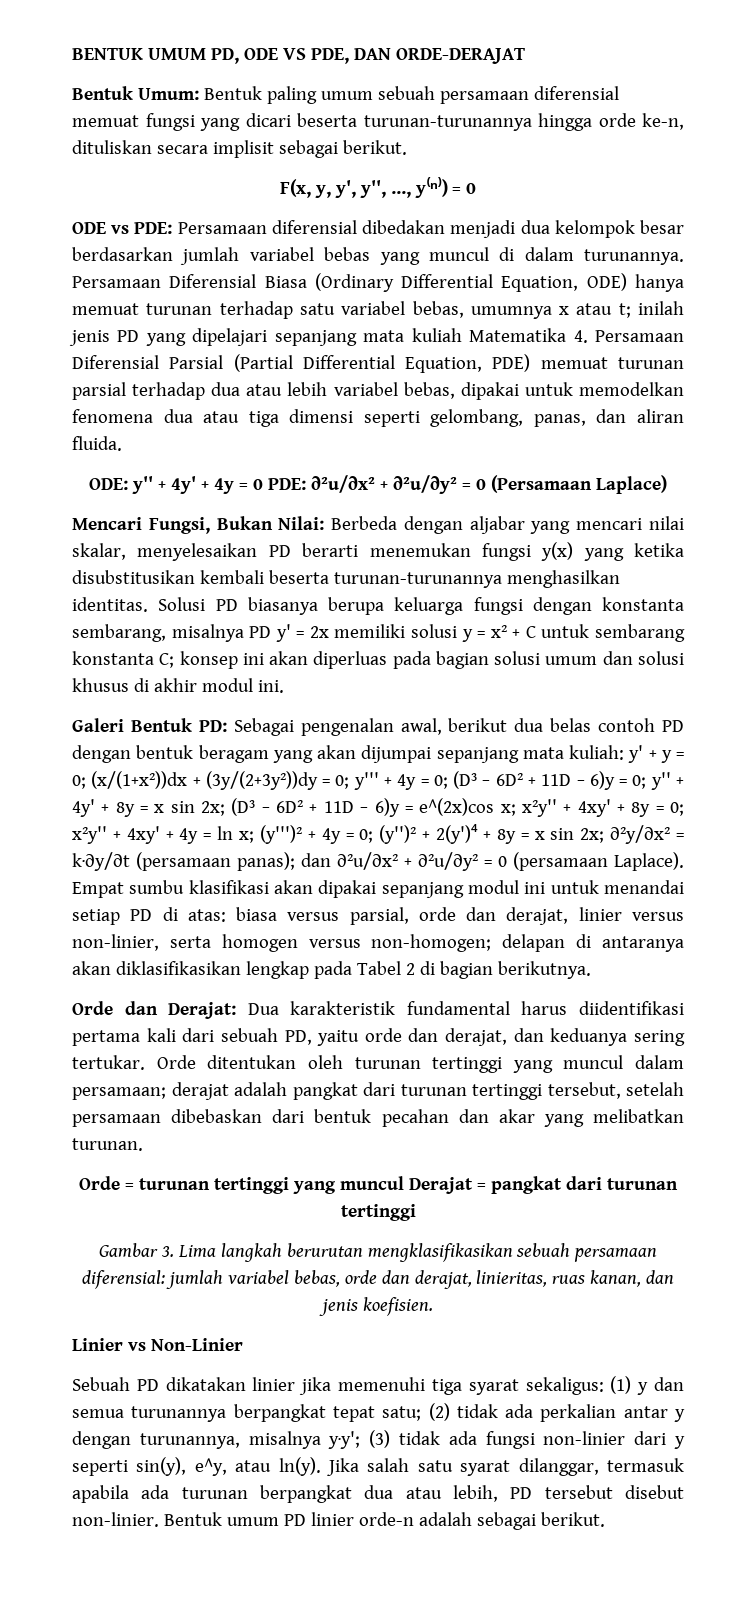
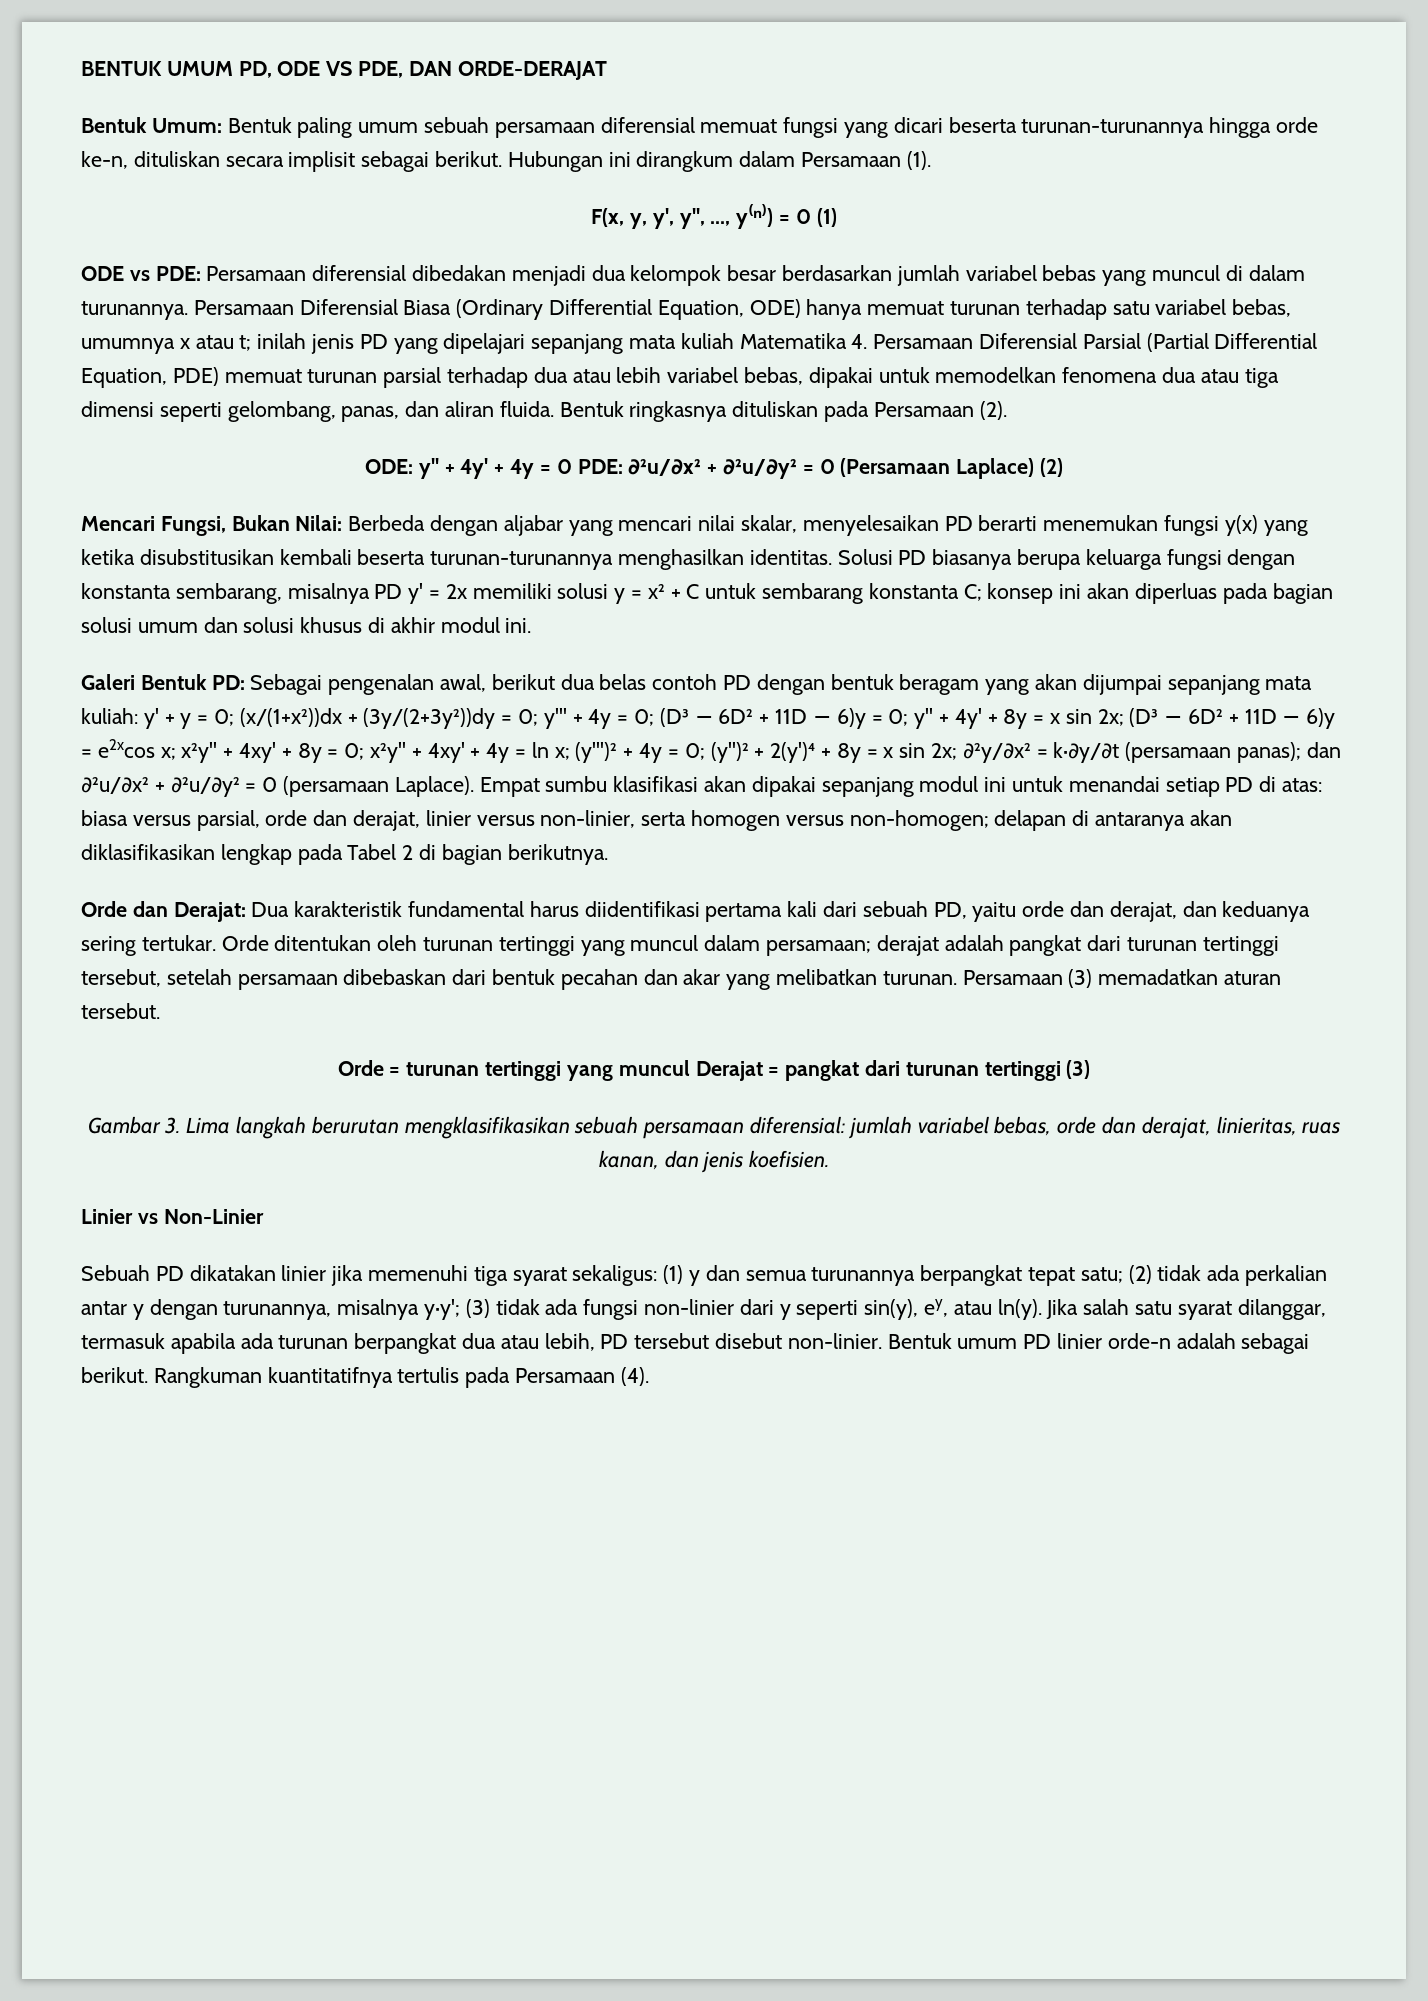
+ Hubungan ini dirangkum dalam Persamaan (1).
- F(x, y, y', y'', ..., y⁽ⁿ⁾) = 0
+ F(x, y, y', y'', ..., y⁽ⁿ⁾) = 0 (1)
+ Bentuk ringkasnya dituliskan pada Persamaan (2).
- ODE: y'' + 4y' + 4y = 0 PDE: ∂²u/∂x² + ∂²u/∂y² = 0 (Persamaan Laplace)
+ ODE: y'' + 4y' + 4y = 0 PDE: ∂²u/∂x² + ∂²u/∂y² = 0 (Persamaan Laplace) (2)
- (D³ − 6D² + 11D − 6)y = e^(2x)cos x;
+ (D³ − 6D² + 11D − 6)y = e2xcos x;
+ Persamaan (3) memadatkan aturan tersebut.
- Orde = turunan tertinggi yang muncul Derajat = pangkat dari turunan tertinggi
+ Orde = turunan tertinggi yang muncul Derajat = pangkat dari turunan tertinggi (3)
- Sebuah PD dikatakan linier jika memenuhi tiga syarat sekaligus: (1) y dan semua turunannya berpangkat tepat satu; (2) tidak ada perkalian antar y dengan turunannya, misalnya y·y'; (3) tidak ada fungsi non-linier dari y seperti sin(y), e^y, atau ln(y).
+ Sebuah PD dikatakan linier jika memenuhi tiga syarat sekaligus: (1) y dan semua turunannya berpangkat tepat satu; (2) tidak ada perkalian antar y dengan turunannya, misalnya y·y'; (3) tidak ada fungsi non-linier dari y seperti sin(y), ey, atau ln(y).
+ Rangkuman kuantitatifnya tertulis pada Persamaan (4).

